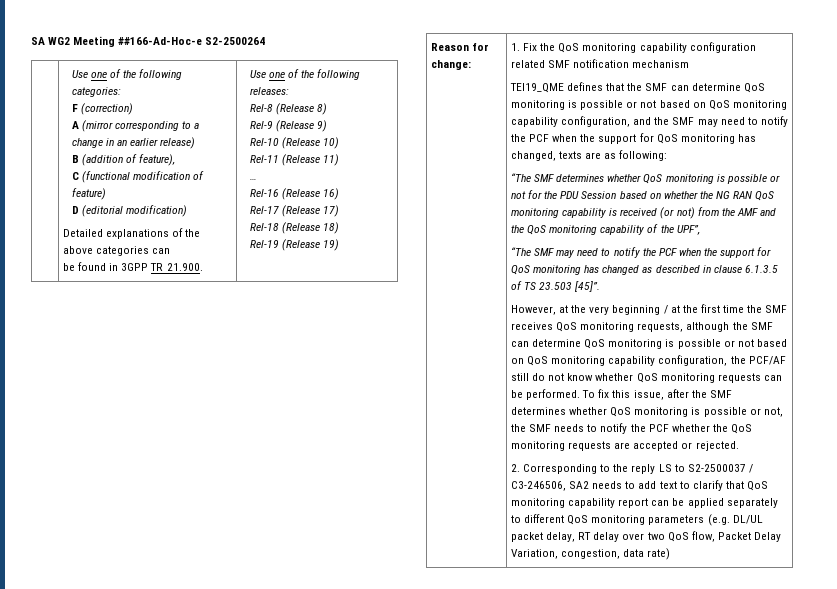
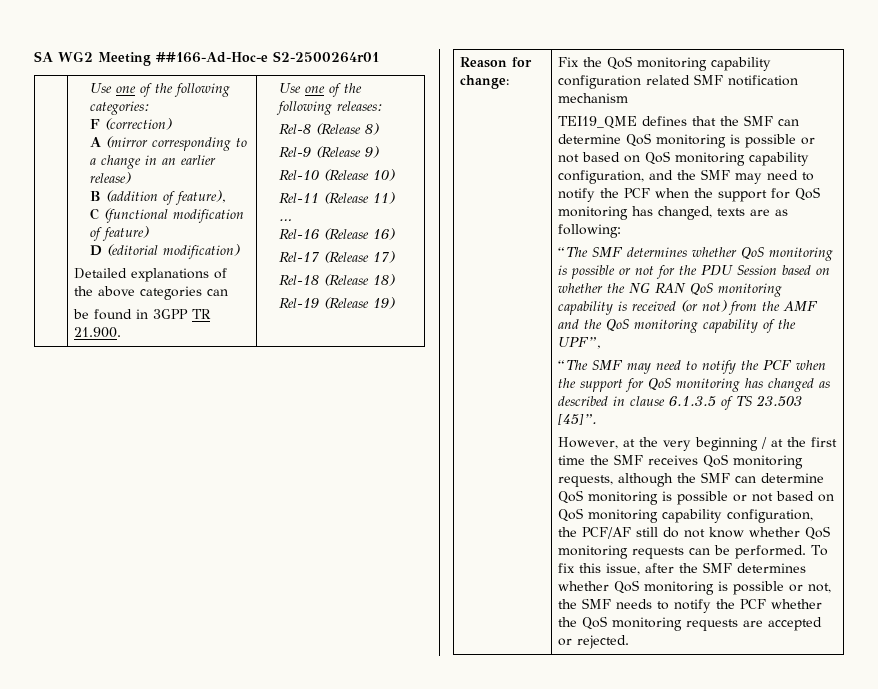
- SA WG2 Meeting ##166-Ad-Hoc-e S2-2500264
+ SA WG2 Meeting ##166-Ad-Hoc-e S2-2500264r01
- 1. Fix the QoS monitoring capability configuration related SMF notification mechanism
+ Fix the QoS monitoring capability configuration related SMF notification mechanism
- 2. Corresponding to the reply LS to S2-2500037 / C3-246506, SA2 needs to add text to clarify that QoS monitoring capability report can be applied separately to different QoS monitoring parameters (e.g. DL/UL packet delay, RT delay over two QoS flow, Packet Delay Variation, congestion, data rate)

